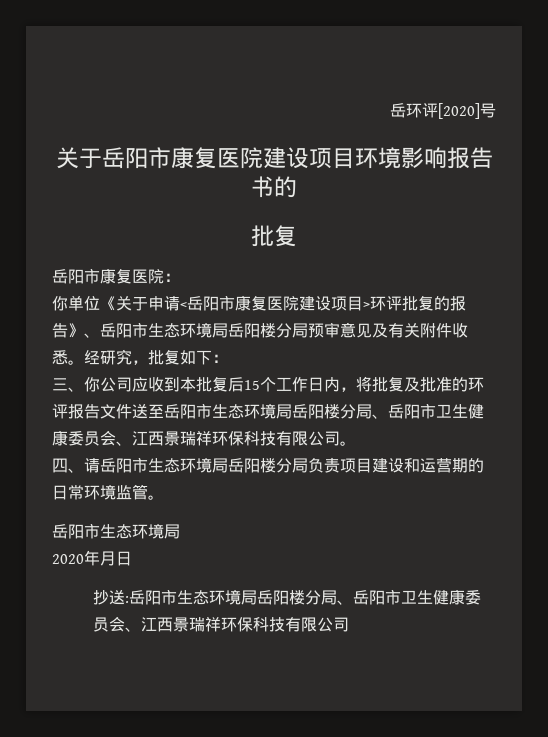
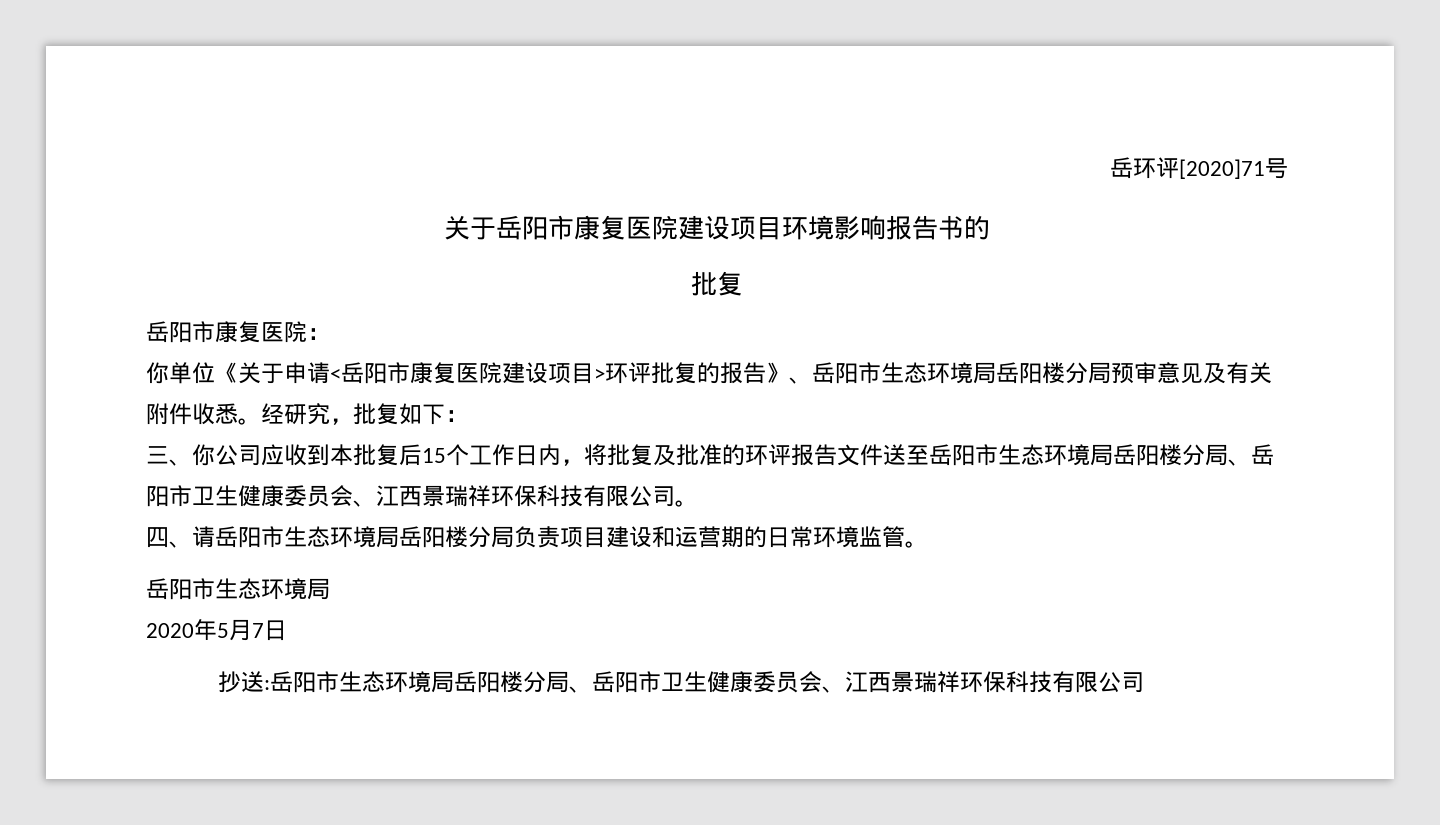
- 岳环评[2020]号
+ 岳环评[2020]71号
- 2020年月日
+ 2020年5月7日

